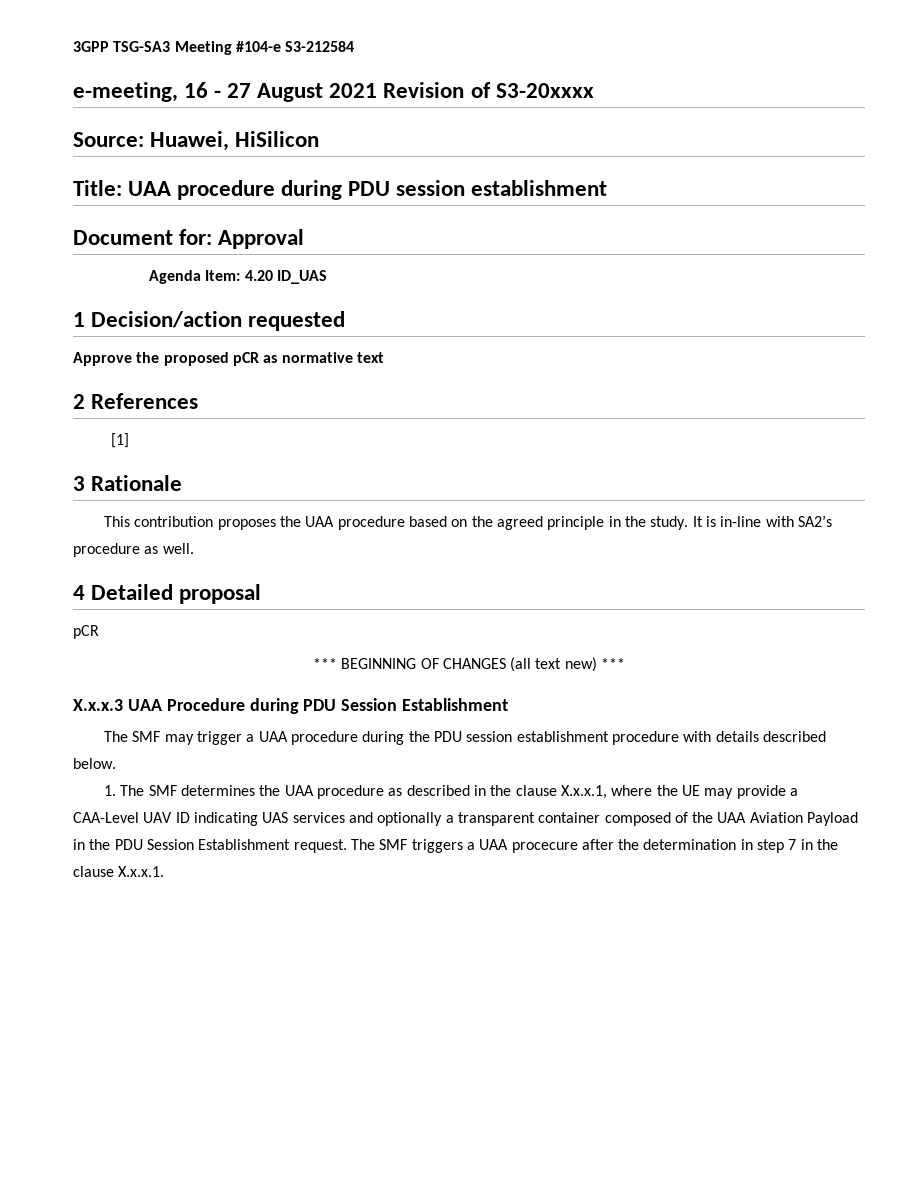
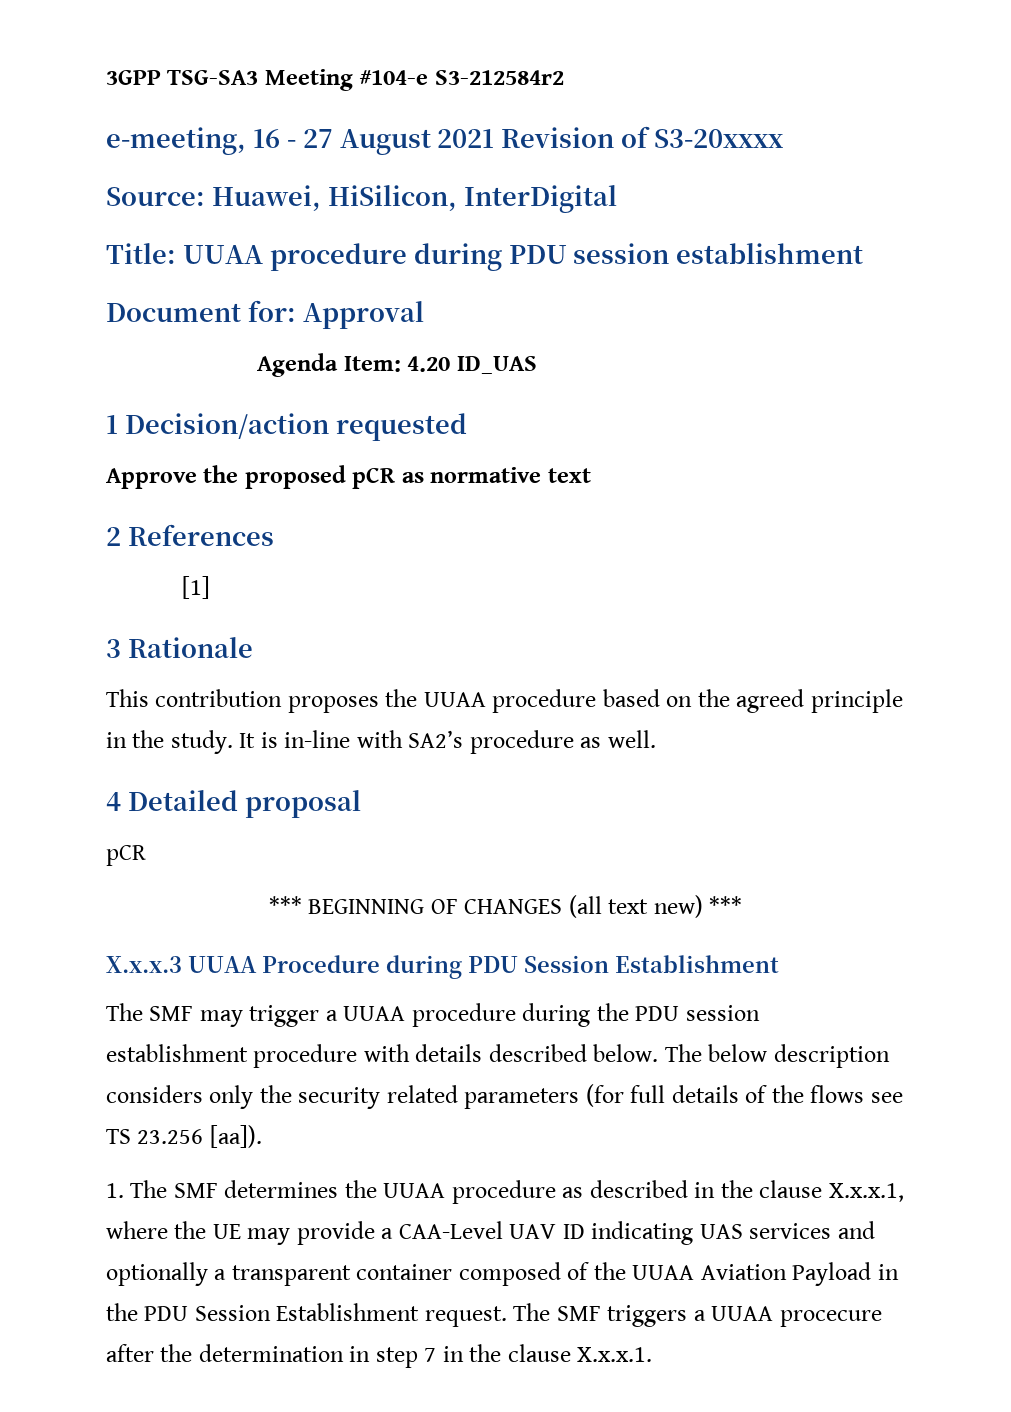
- 3GPP TSG-SA3 Meeting #104-e S3-212584
+ 3GPP TSG-SA3 Meeting #104-e S3-212584r2
- Source: Huawei, HiSilicon
+ Source: Huawei, HiSilicon, InterDigital
- Title: UAA procedure during PDU session establishment
+ Title: UUAA procedure during PDU session establishment
- This contribution proposes the UAA procedure based on the agreed principle in the study.
+ This contribution proposes the UUAA procedure based on the agreed principle in the study.
- X.x.x.3 UAA Procedure during PDU Session Establishment
+ X.x.x.3 UUAA Procedure during PDU Session Establishment
- The SMF may trigger a UAA procedure during the PDU session establishment procedure with details described below.
+ The SMF may trigger a UUAA procedure during the PDU session establishment procedure with details described below. The below description considers only the security related parameters (for full details of the flows see TS 23.256 [aa]).
- 1. The SMF determines the UAA procedure as described in the clause X.x.x.1, where the UE may provide a CAA-Level UAV ID indicating UAS services and optionally a transparent container composed of the UAA Aviation Payload in the PDU Session Establishment request.
+ 1. The SMF determines the UUAA procedure as described in the clause X.x.x.1, where the UE may provide a CAA-Level UAV ID indicating UAS services and optionally a transparent container composed of the UUAA Aviation Payload in the PDU Session Establishment request.
- The SMF triggers a UAA procecure after the determination in step 7 in the clause X.x.x.1.
+ The SMF triggers a UUAA procecure after the determination in step 7 in the clause X.x.x.1.

